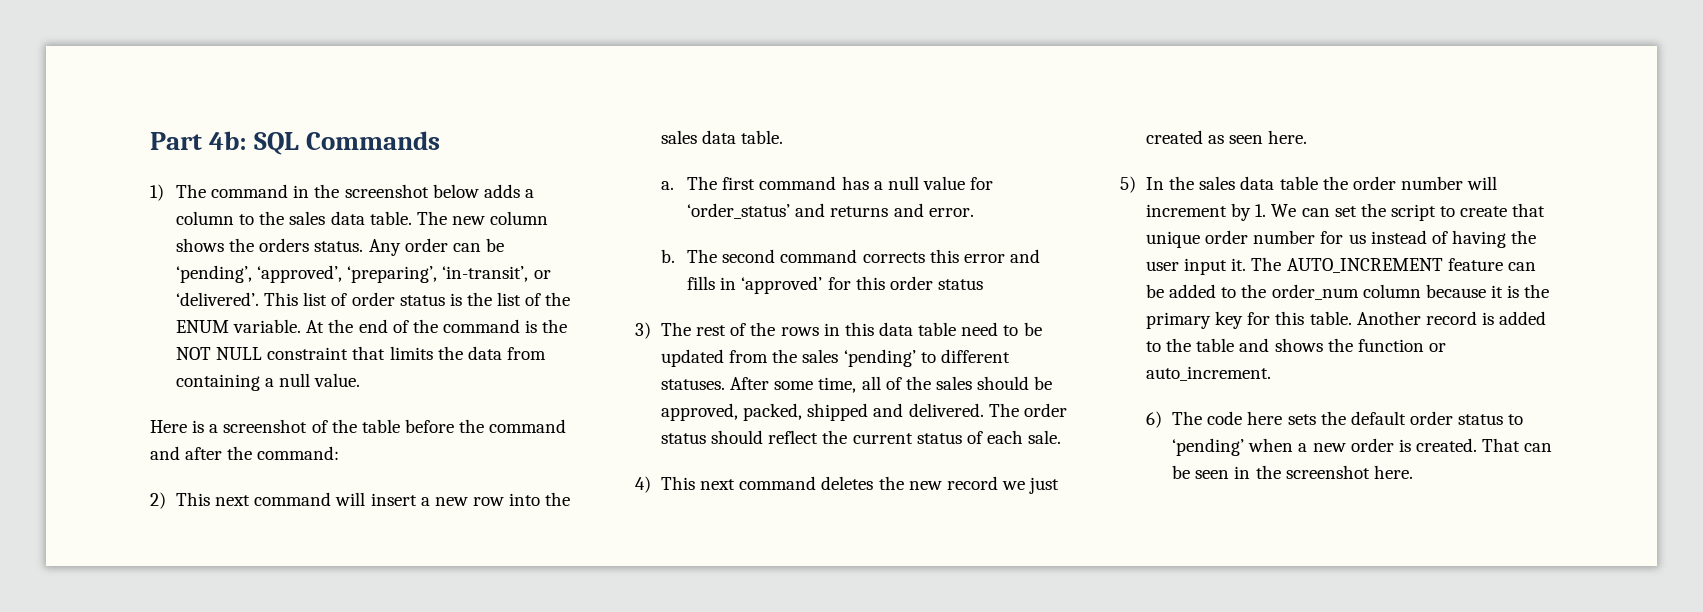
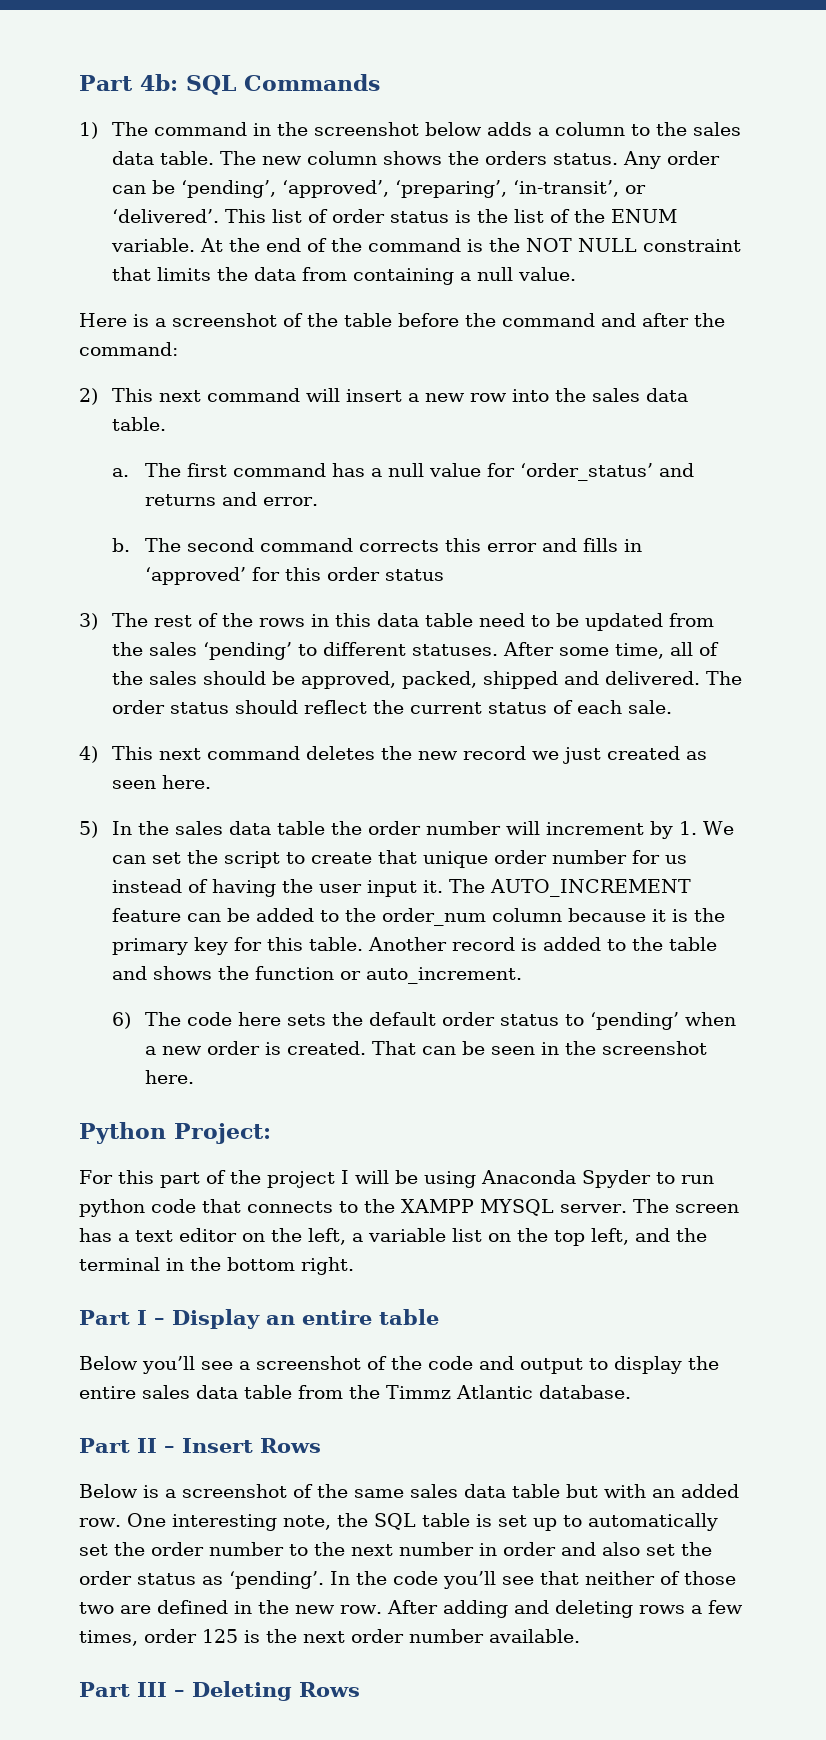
+ Python Project:
+ For this part of the project I will be using Anaconda Spyder to run python code that connects to the XAMPP MYSQL server. The screen has a text editor on the left, a variable list on the top left, and the terminal in the bottom right.
+ Part I – Display an entire table
+ Below you’ll see a screenshot of the code and output to display the entire sales data table from the Timmz Atlantic database.
+ Part II – Insert Rows
+ Below is a screenshot of the same sales data table but with an added row. One interesting note, the SQL table is set up to automatically set the order number to the next number in order and also set the order status as ‘pending’. In the code you’ll see that neither of those two are defined in the new row. After adding and deleting rows a few times, order 125 is the next order number available.
+ Part III – Deleting Rows

